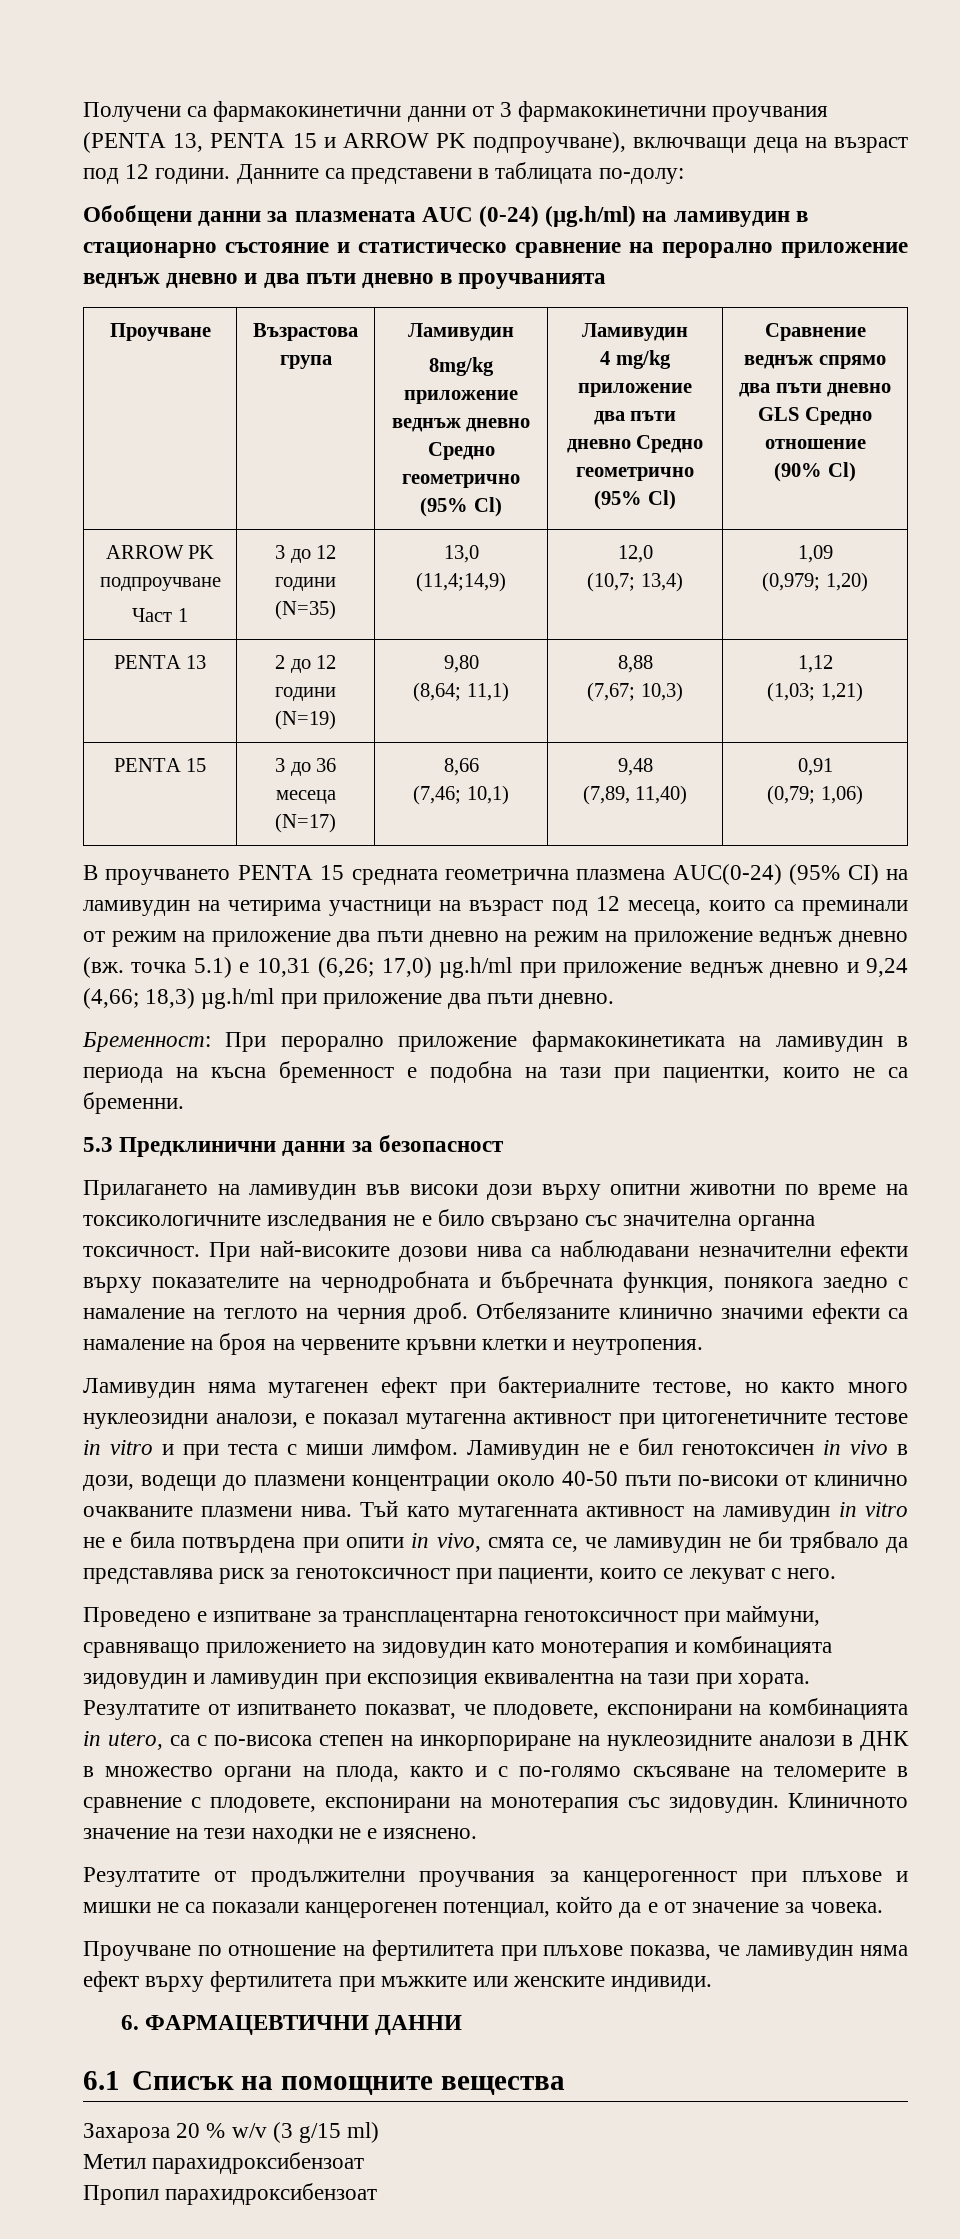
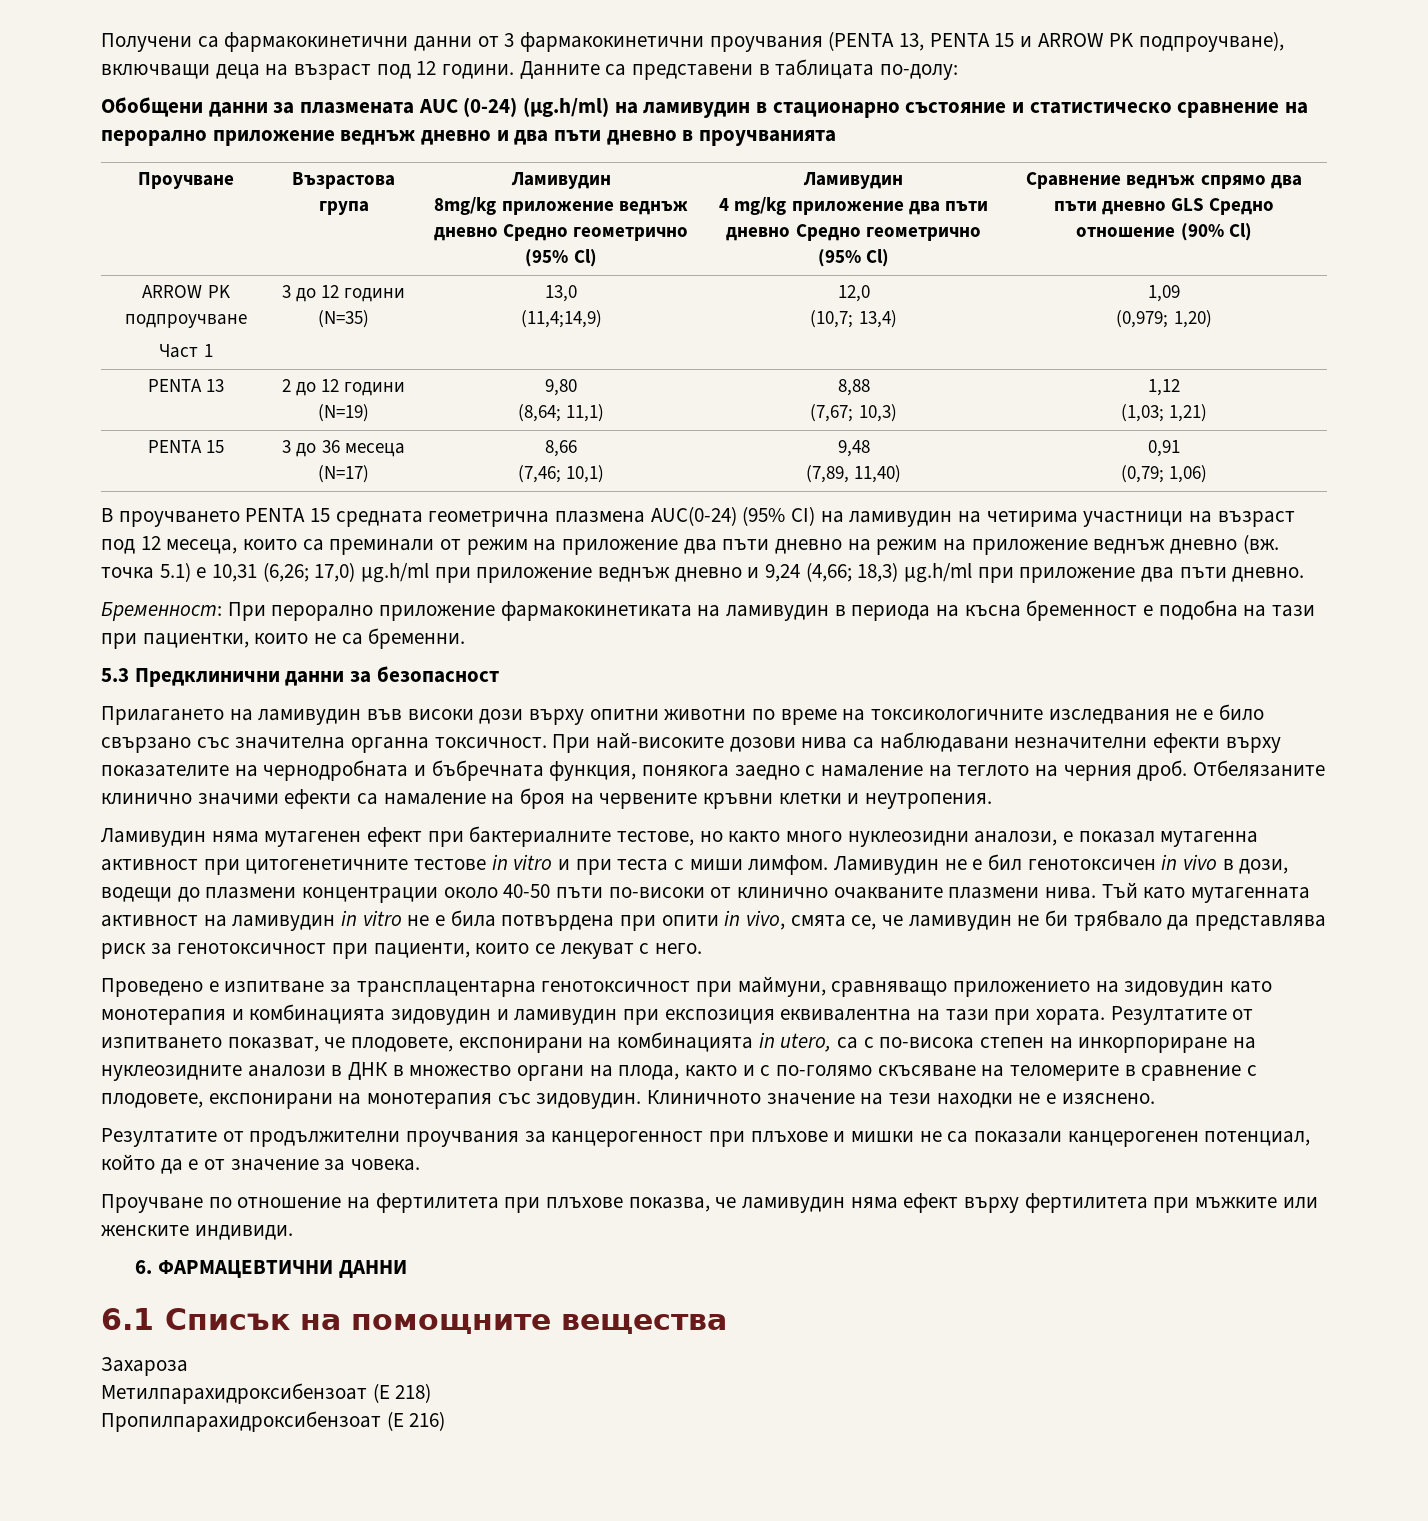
- Захароза 20 % w/v (3 g/15 ml)
- Метил парахидроксибензоат
- Пропил парахидроксибензоат
+ Захароза
+ Метилпарахидроксибензоат (E 218)
+ Пропилпарахидроксибензоат (E 216)

